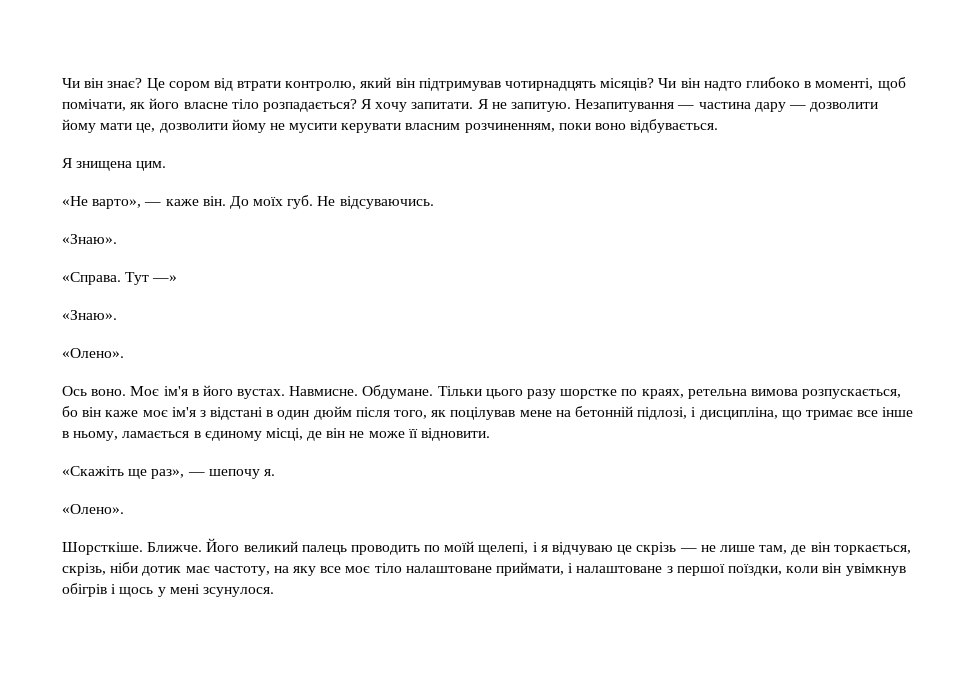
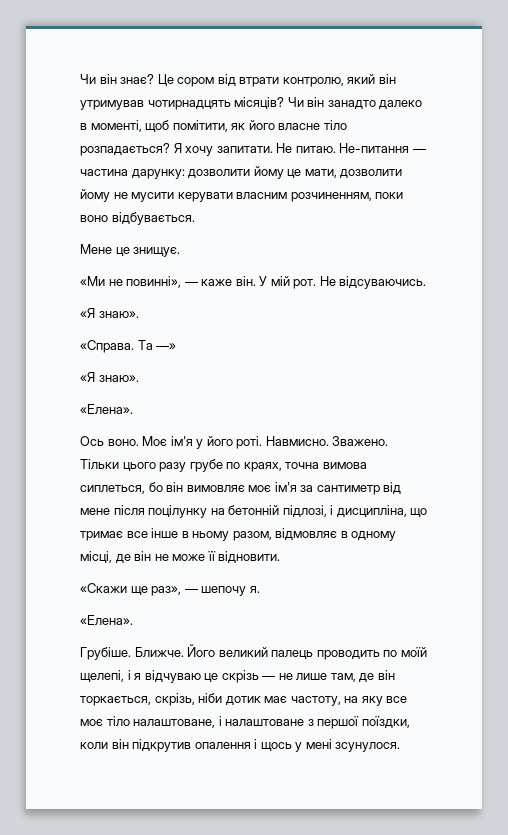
- Це сором від втрати контролю, який він підтримував чотирнадцять місяців?
+ Це сором від втрати контролю, який він утримував чотирнадцять місяців?
- Чи він надто глибоко в моменті, щоб помічати, як його власне тіло розпадається?
+ Чи він занадто далеко в моменті, щоб помітити, як його власне тіло розпадається?
- Я не запитую. Незапитування — частина дару — дозволити йому мати це, дозволити йому не мусити керувати власним розчиненням, поки воно відбувається.
+ Не питаю. Не-питання — частина дарунку: дозволити йому це мати, дозволити йому не мусити керувати власним розчиненням, поки воно відбувається.
- Я знищена цим.
- «Не варто», — каже він. До моїх губ.
+ Мене це знищує.
+ «Ми не повинні», — каже він. У мій рот.
  Не відсуваючись.
- «Знаю».
+ «Я знаю».
- Тут —»
- «Знаю».
- «Олено».
+ Та —»
+ «Я знаю».
+ «Елена».
- Моє ім'я в його вустах. Навмисне. Обдумане.
+ Моє ім'я у його роті. Навмисно. Зважено.
- Тільки цього разу шорстке по краях, ретельна вимова розпускається, бо він каже моє ім'я з відстані в один дюйм після того, як поцілував мене на бетонній підлозі, і дисципліна, що тримає все інше в ньому, ламається в єдиному місці, де він не може її відновити.
+ Тільки цього разу грубе по краях, точна вимова сиплеться, бо він вимовляє моє ім'я за сантиметр від мене після поцілунку на бетонній підлозі, і дисципліна, що тримає все інше в ньому разом, відмовляє в одному місці, де він не може її відновити.
- «Скажіть ще раз», — шепочу я.
- «Олено».
- Шорсткіше.
+ «Скажи ще раз», — шепочу я.
+ «Елена».
+ Грубіше.
- Його великий палець проводить по моїй щелепі, і я відчуваю це скрізь — не лише там, де він торкається, скрізь, ніби дотик має частоту, на яку все моє тіло налаштоване приймати, і налаштоване з першої поїздки, коли він увімкнув обігрів і щось у мені зсунулося.
+ Його великий палець проводить по моїй щелепі, і я відчуваю це скрізь — не лише там, де він торкається, скрізь, ніби дотик має частоту, на яку все моє тіло налаштоване, і налаштоване з першої поїздки, коли він підкрутив опалення і щось у мені зсунулося.

